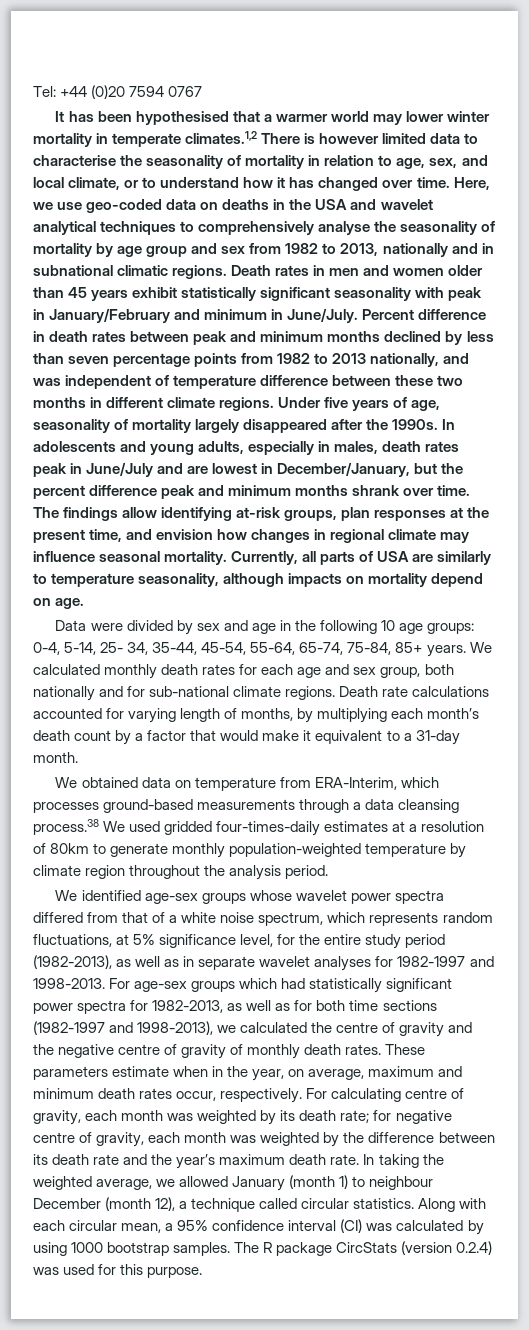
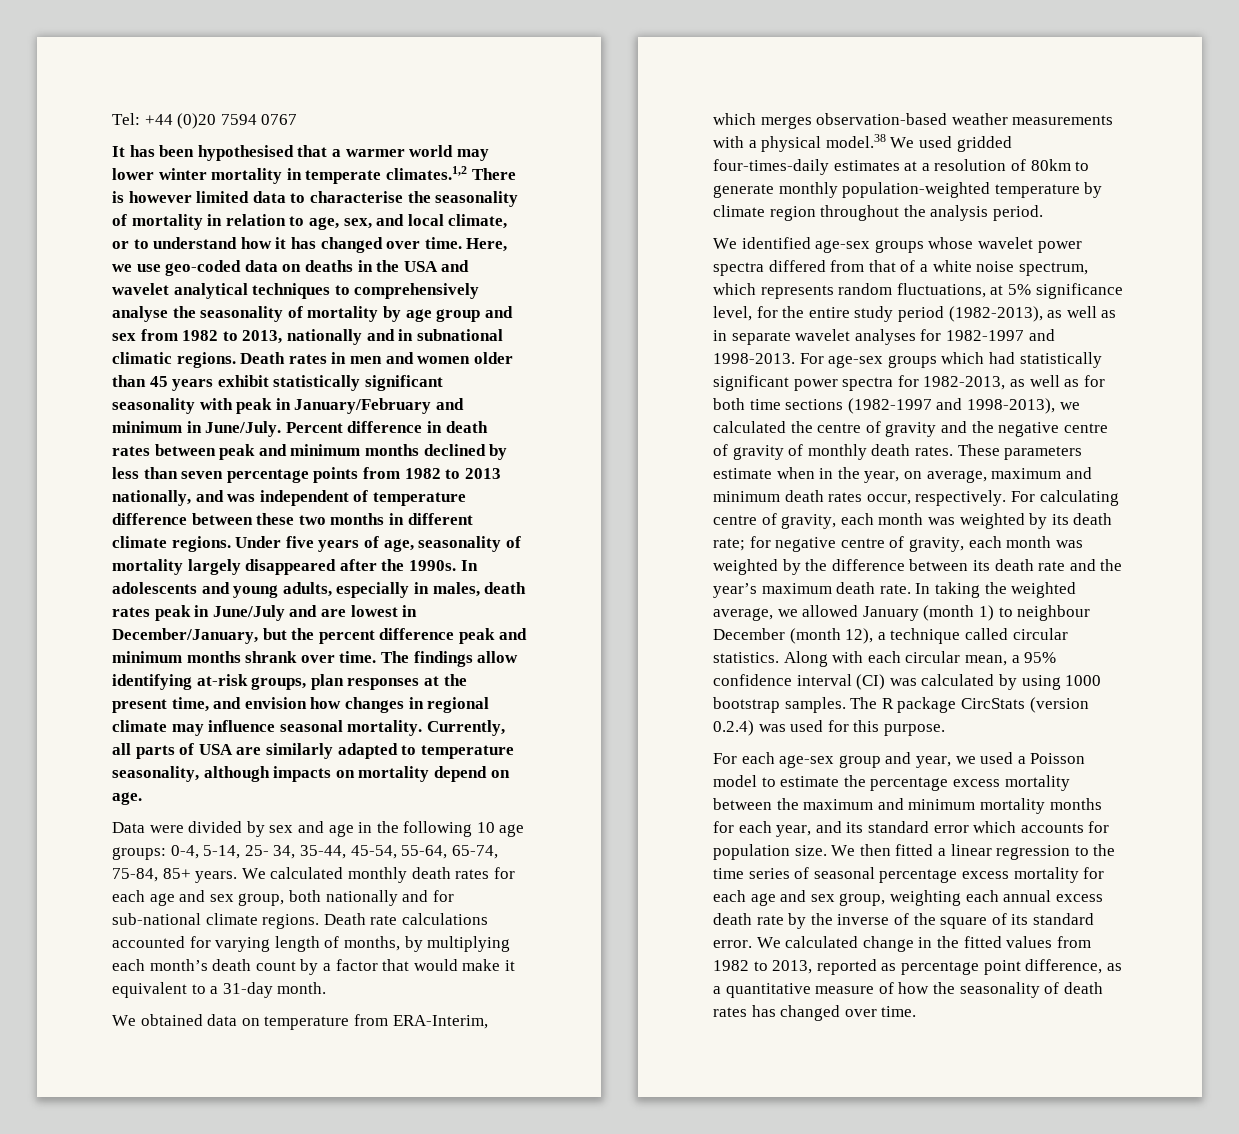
- Currently, all parts of USA are similarly to temperature seasonality, although impacts on mortality depend on age.
+ Currently, all parts of USA are similarly adapted to temperature seasonality, although impacts on mortality depend on age.
- We obtained data on temperature from ERA-Interim, which processes ground-based measurements through a data cleansing process.38 We used gridded four-times-daily estimates at a resolution of 80km to generate monthly population-weighted temperature by climate region throughout the analysis period.
+ We obtained data on temperature from ERA-Interim, which merges observation-based weather measurements with a physical model.38 We used gridded four-times-daily estimates at a resolution of 80km to generate monthly population-weighted temperature by climate region throughout the analysis period.
+ For each age-sex group and year, we used a Poisson model to estimate the percentage excess mortality between the maximum and minimum mortality months for each year, and its standard error which accounts for population size. We then fitted a linear regression to the time series of seasonal percentage excess mortality for each age and sex group, weighting each annual excess death rate by the inverse of the square of its standard error. We calculated change in the fitted values from 1982 to 2013, reported as percentage point difference, as a quantitative measure of how the seasonality of death rates has changed over time.

